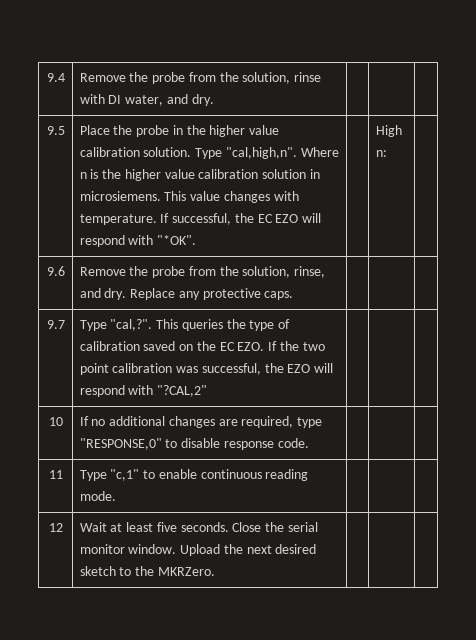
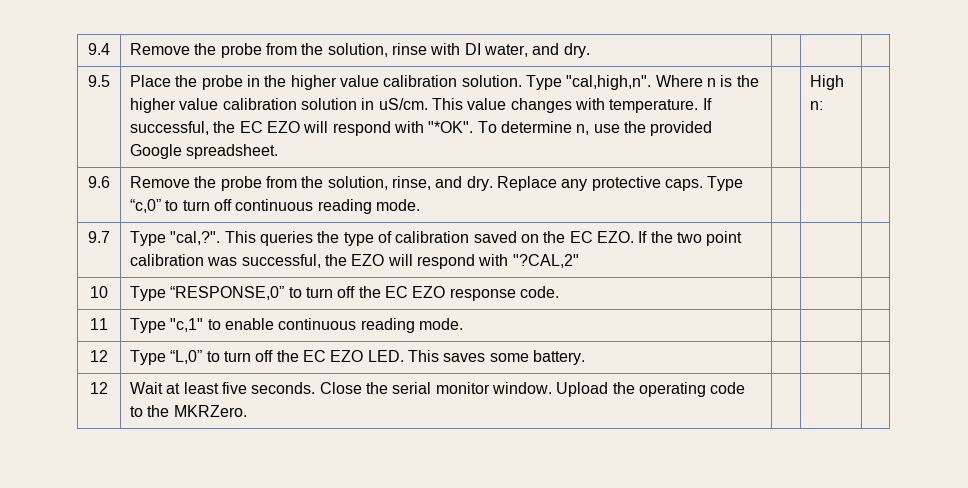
- Where n is the higher value calibration solution in microsiemens.
+ Where n is the higher value calibration solution in uS/cm.
+ To determine n, use the provided Google spreadsheet.
- 9.6 | Remove the probe from the solution, rinse, and dry. Replace any protective caps. | | |
+ 9.6 | Remove the probe from the solution, rinse, and dry. Replace any protective caps. Type “c,0” to turn off continuous reading mode. | | |
- 10 | If no additional changes are required, type "RESPONSE,0" to disable response code. | | |
+ 10 | Type “RESPONSE,0” to turn off the EC EZO response code. | | |
+ 12 | Type “L,0” to turn off the EC EZO LED. This saves some battery. | | |
- 12 | Wait at least five seconds. Close the serial monitor window. Upload the next desired sketch to the MKRZero. | | |
+ 12 | Wait at least five seconds. Close the serial monitor window. Upload the operating code to the MKRZero. | | |

